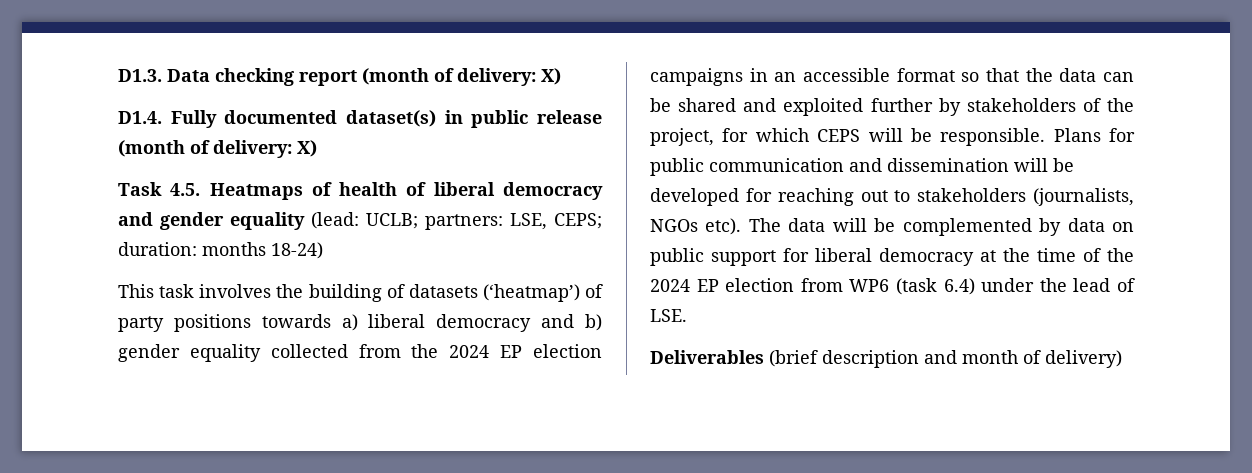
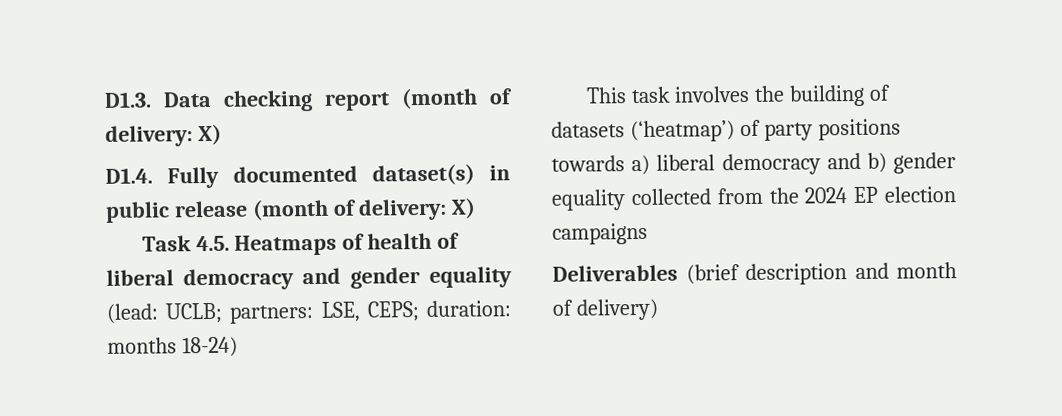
- This task involves the building of datasets (‘heatmap’) of party positions towards a) liberal democracy and b) gender equality collected from the 2024 EP election campaigns in an accessible format so that the data can be shared and exploited further by stakeholders of the project, for which CEPS will be responsible. Plans for public communication and dissemination will be developed for reaching out to stakeholders (journalists, NGOs etc). The data will be complemented by data on public support for liberal democracy at the time of the 2024 EP election from WP6 (task 6.4) under the lead of LSE.
+ This task involves the building of datasets (‘heatmap’) of party positions towards a) liberal democracy and b) gender equality collected from the 2024 EP election campaigns

